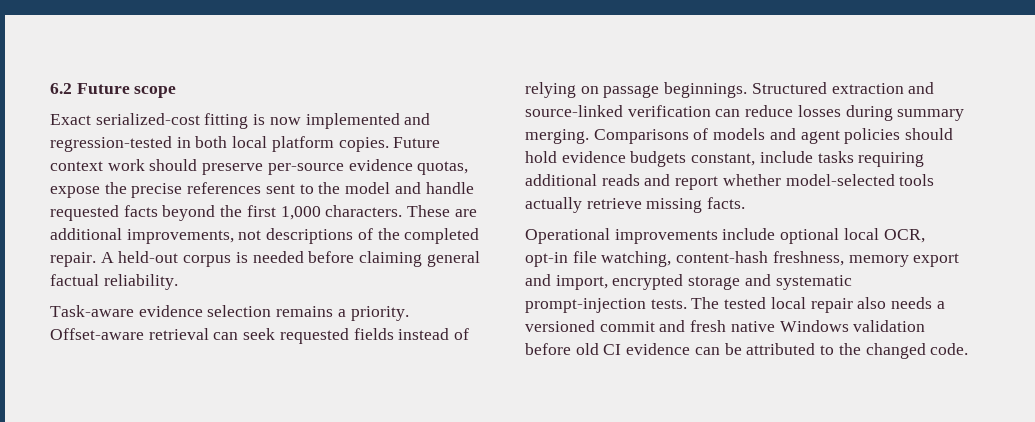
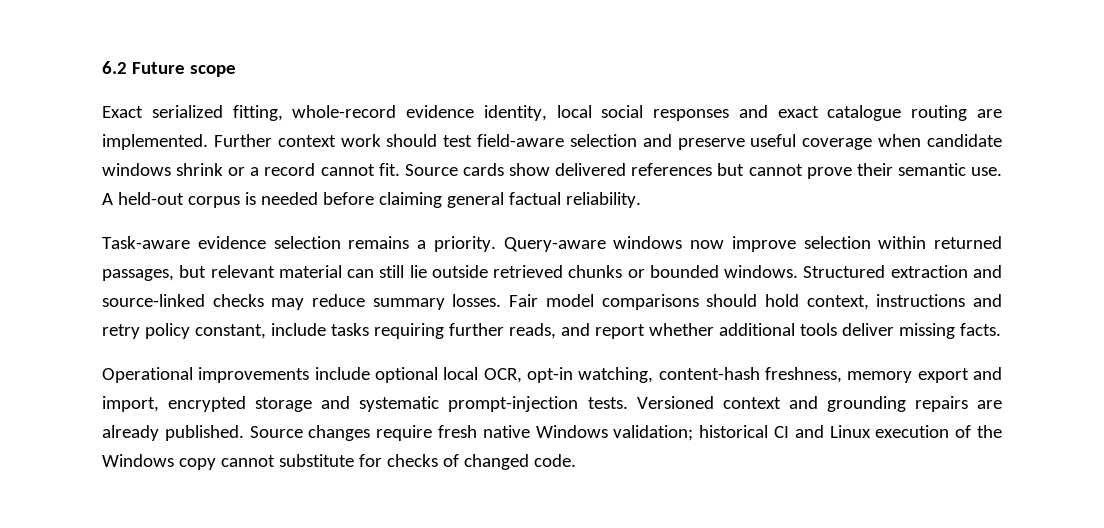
- Exact serialized-cost fitting is now implemented and regression-tested in both local platform copies. Future context work should preserve per-source evidence quotas, expose the precise references sent to the model and handle requested facts beyond the first 1,000 characters. These are additional improvements, not descriptions of the completed repair.
+ Exact serialized fitting, whole-record evidence identity, local social responses and exact catalogue routing are implemented. Further context work should test field-aware selection and preserve useful coverage when candidate windows shrink or a record cannot fit. Source cards show delivered references but cannot prove their semantic use.
- Offset-aware retrieval can seek requested fields instead of relying on passage beginnings. Structured extraction and source-linked verification can reduce losses during summary merging. Comparisons of models and agent policies should hold evidence budgets constant, include tasks requiring additional reads and report whether model-selected tools actually retrieve missing facts.
+ Query-aware windows now improve selection within returned passages, but relevant material can still lie outside retrieved chunks or bounded windows. Structured extraction and source-linked checks may reduce summary losses. Fair model comparisons should hold context, instructions and retry policy constant, include tasks requiring further reads, and report whether additional tools deliver missing facts.
- Operational improvements include optional local OCR, opt-in file watching, content-hash freshness, memory export and import, encrypted storage and systematic prompt-injection tests.
+ Operational improvements include optional local OCR, opt-in watching, content-hash freshness, memory export and import, encrypted storage and systematic prompt-injection tests.
- The tested local repair also needs a versioned commit and fresh native Windows validation before old CI evidence can be attributed to the changed code.
+ Versioned context and grounding repairs are already published. Source changes require fresh native Windows validation; historical CI and Linux execution of the Windows copy cannot substitute for checks of changed code.

